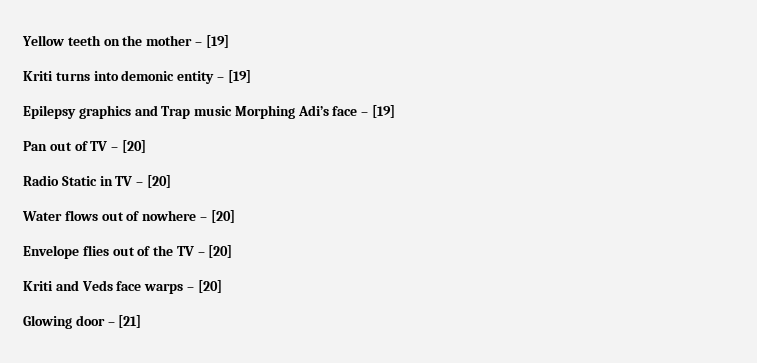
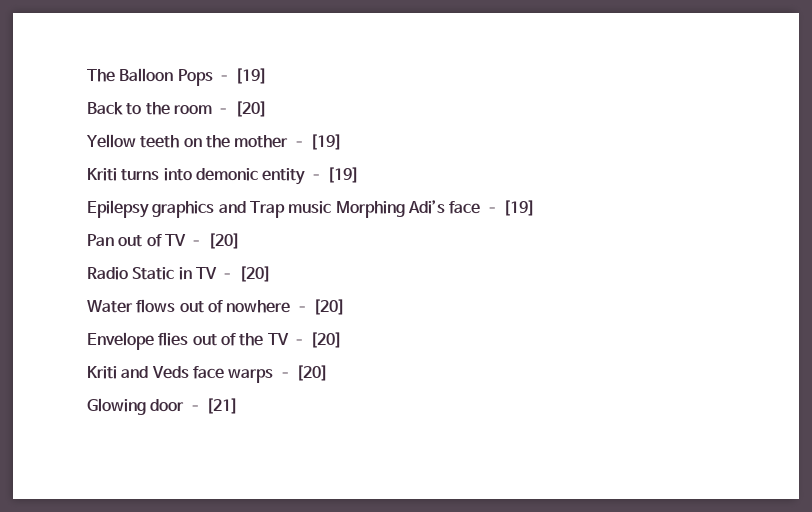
+ The Balloon Pops – [19]
+ Back to the room – [20]

